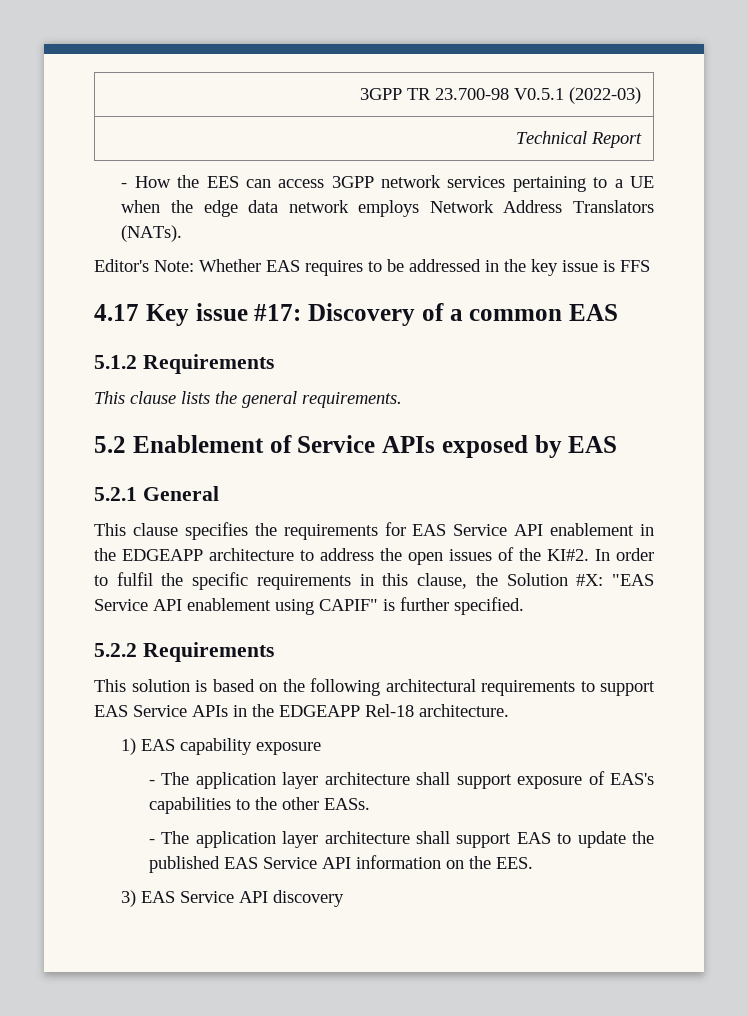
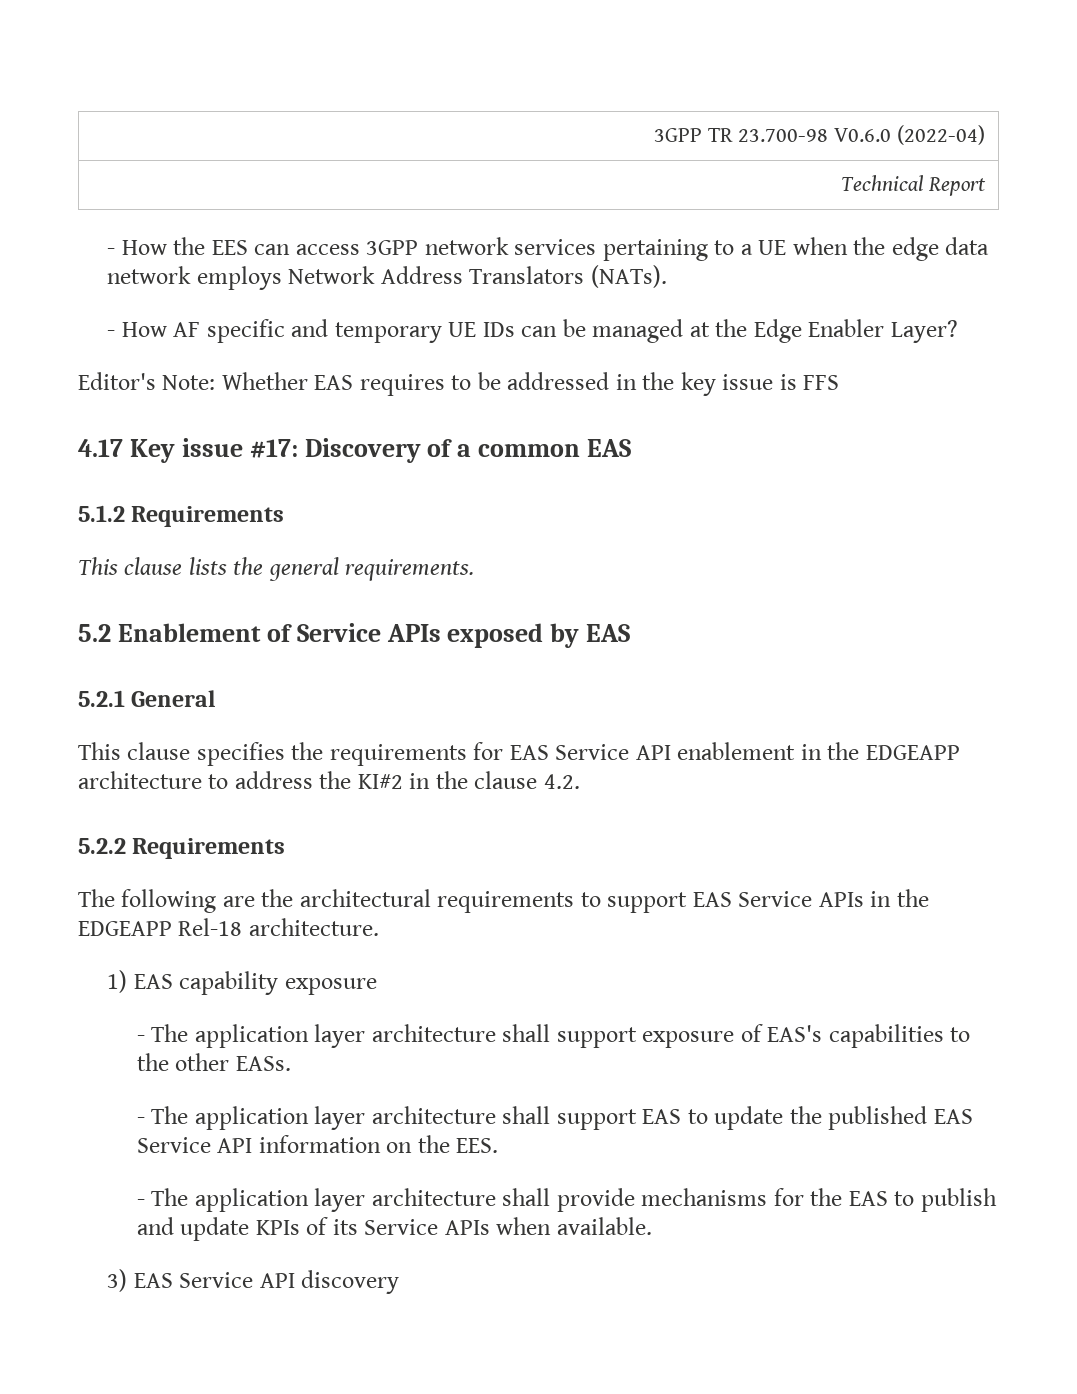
- 3GPP TR 23.700-98 V0.5.1 (2022-03)
+ 3GPP TR 23.700-98 V0.6.0 (2022-04)
+ - How AF specific and temporary UE IDs can be managed at the Edge Enabler Layer?
- This clause specifies the requirements for EAS Service API enablement in the EDGEAPP architecture to address the open issues of the KI#2. In order to fulfil the specific requirements in this clause, the Solution #X: "EAS Service API enablement using CAPIF" is further specified.
+ This clause specifies the requirements for EAS Service API enablement in the EDGEAPP architecture to address the KI#2 in the clause 4.2.
  5.2.2 Requirements
- This solution is based on the following architectural requirements to support EAS Service APIs in the EDGEAPP Rel-18 architecture.
+ The following are the architectural requirements to support EAS Service APIs in the EDGEAPP Rel-18 architecture.
+ - The application layer architecture shall provide mechanisms for the EAS to publish and update KPIs of its Service APIs when available.

